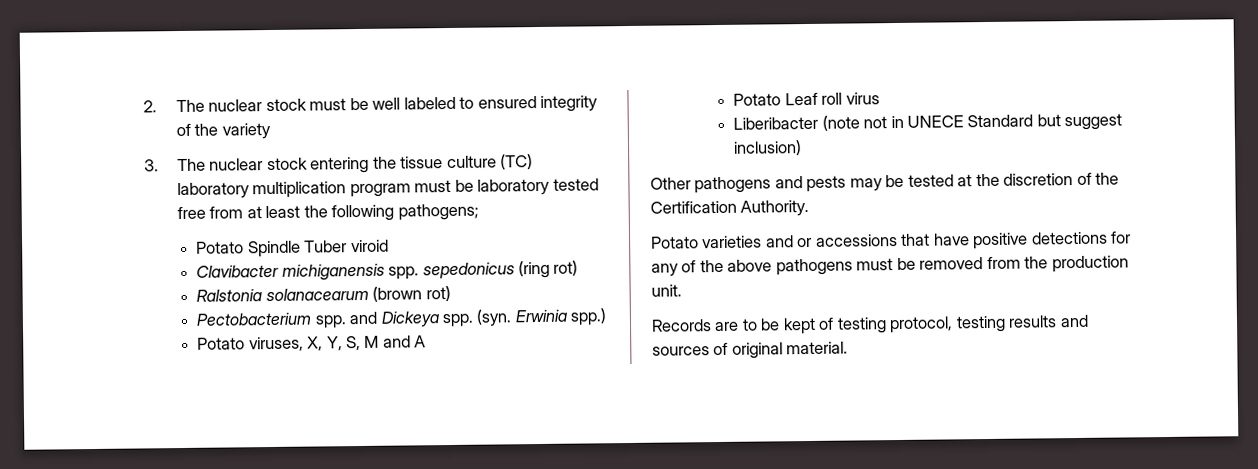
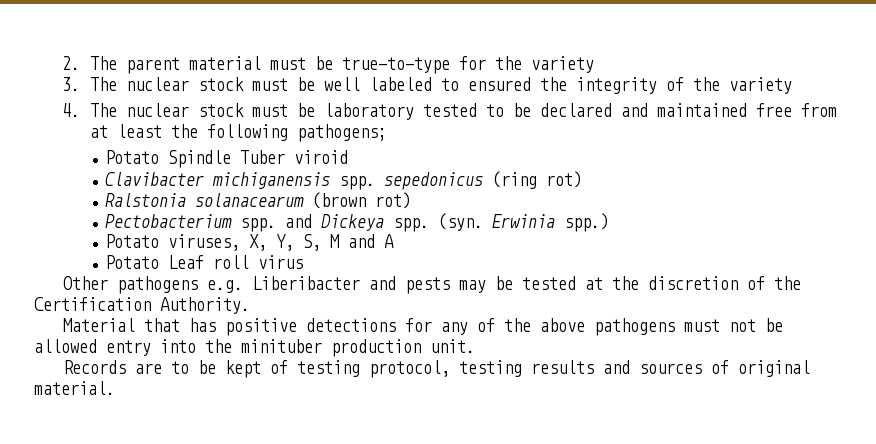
- 2. The nuclear stock must be well labeled to ensured integrity of the variety
+ 2. The parent material must be true-to-type for the variety
+ 3. The nuclear stock must be well labeled to ensured the integrity of the variety
- 3. The nuclear stock entering the tissue culture (TC) laboratory multiplication program must be laboratory tested free from at least the following pathogens;
+ 4. The nuclear stock must be laboratory tested to be declared and maintained free from at least the following pathogens;
- Liberibacter (note not in UNECE Standard but suggest inclusion)
- Other pathogens and pests may be tested at the discretion of the Certification Authority.
+ Other pathogens e.g. Liberibacter and pests may be tested at the discretion of the Certification Authority.
- Potato varieties and or accessions that have positive detections for any of the above pathogens must be removed from the production unit.
+ Material that has positive detections for any of the above pathogens must not be allowed entry into the minituber production unit.

